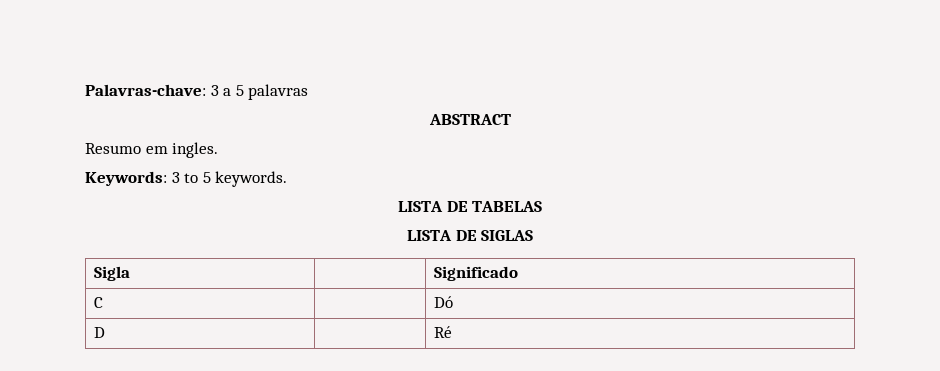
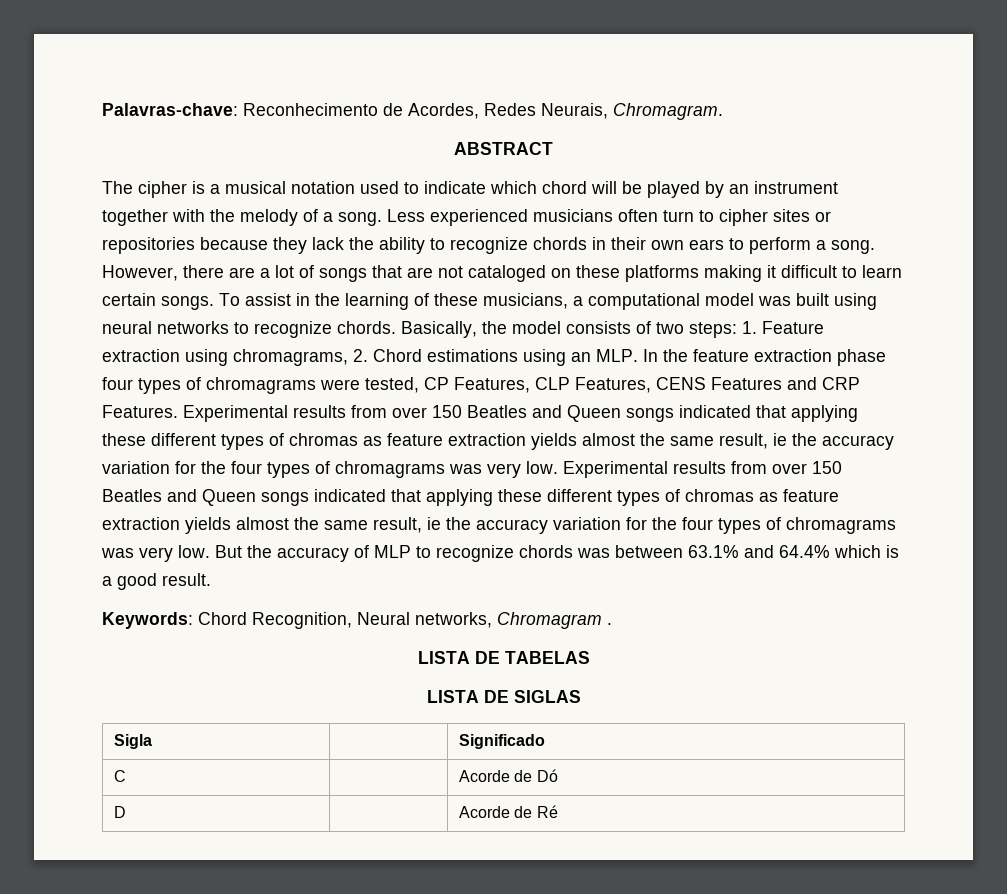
- Palavras-chave: 3 a 5 palavras
+ Palavras-chave: Reconhecimento de Acordes, Redes Neurais, Chromagram.
  ABSTRACT
- Resumo em ingles.
- Keywords: 3 to 5 keywords.
+ The cipher is a musical notation used to indicate which chord will be played by an instrument together with the melody of a song. Less experienced musicians often turn to cipher sites or repositories because they lack the ability to recognize chords in their own ears to perform a song. However, there are a lot of songs that are not cataloged on these platforms making it difficult to learn certain songs. To assist in the learning of these musicians, a computational model was built using neural networks to recognize chords. Basically, the model consists of two steps: 1. Feature extraction using chromagrams, 2. Chord estimations using an MLP. In the feature extraction phase four types of chromagrams were tested, CP Features, CLP Features, CENS Features and CRP Features. Experimental results from over 150 Beatles and Queen songs indicated that applying these different types of chromas as feature extraction yields almost the same result, ie the accuracy variation for the four types of chromagrams was very low. Experimental results from over 150 Beatles and Queen songs indicated that applying these different types of chromas as feature extraction yields almost the same result, ie the accuracy variation for the four types of chromagrams was very low. But the accuracy of MLP to recognize chords was between 63.1% and 64.4% which is a good result.
+ Keywords: Chord Recognition, Neural networks, Chromagram .
- C | | Dó
+ C | | Acorde de Dó
- D | | Ré
+ D | | Acorde de Ré

